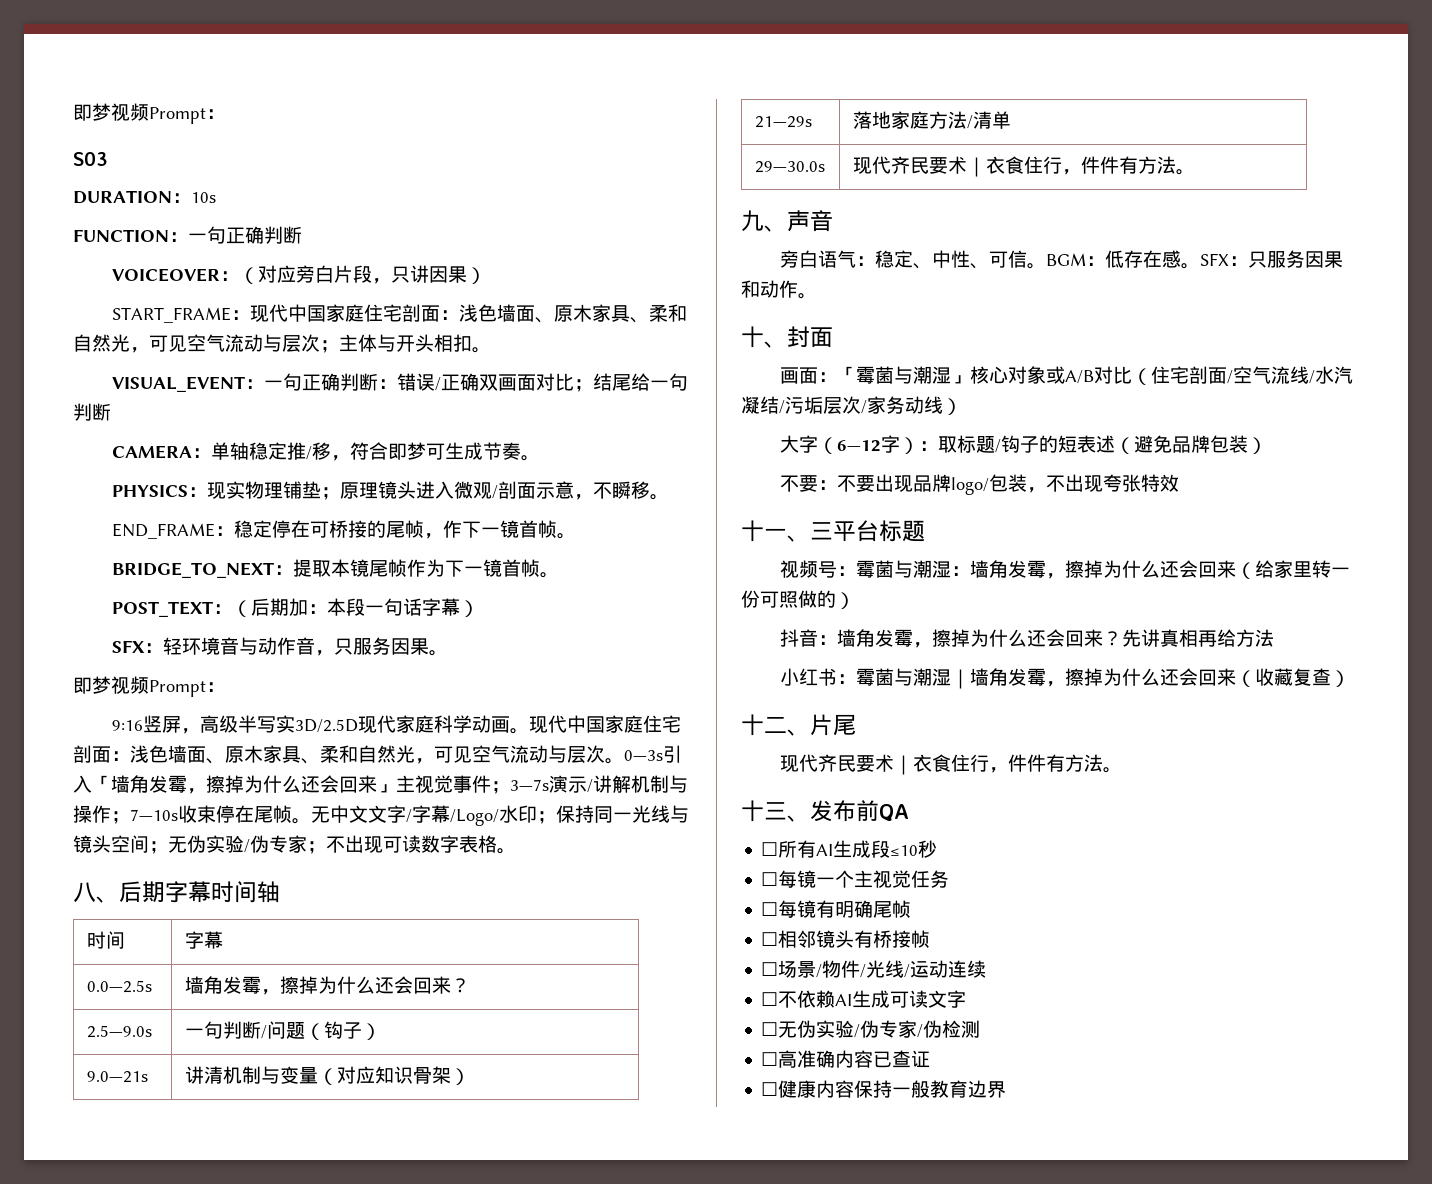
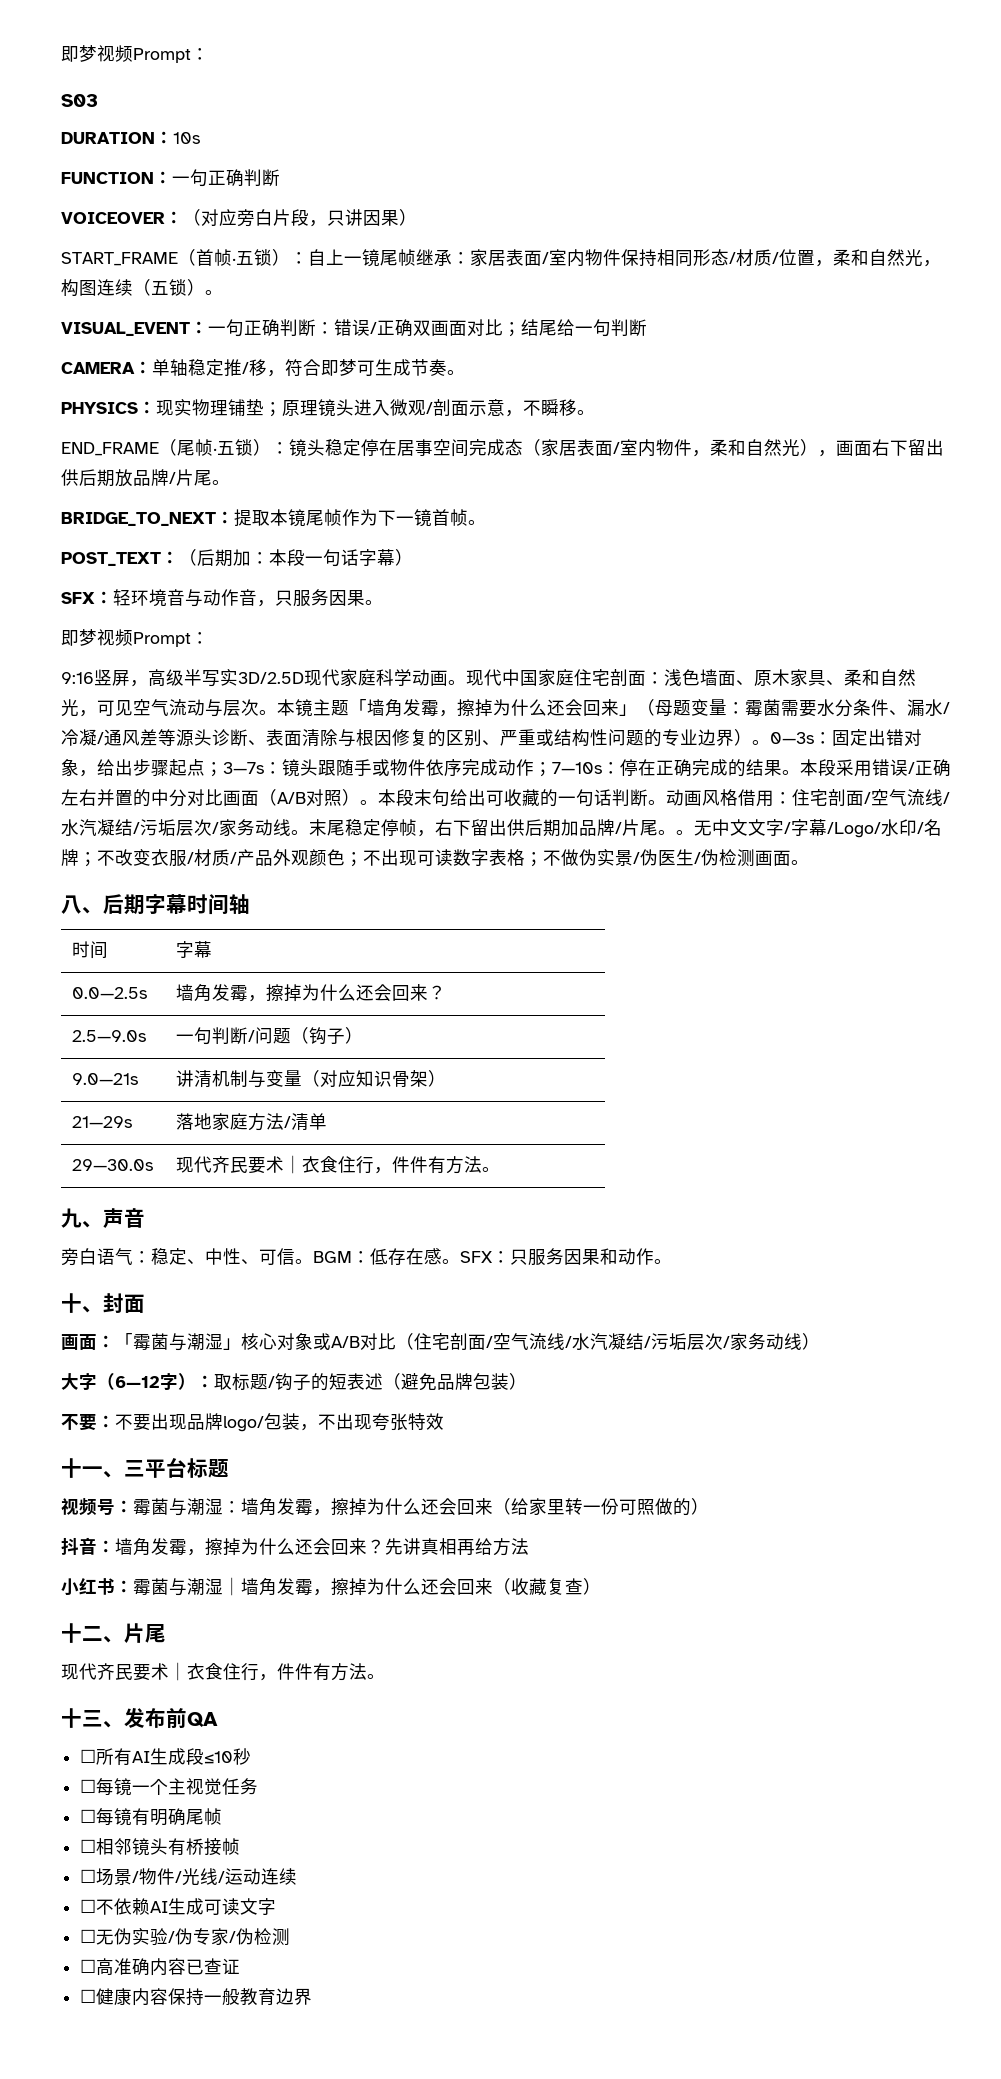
- START_FRAME：现代中国家庭住宅剖面：浅色墙面、原木家具、柔和自然光，可见空气流动与层次；主体与开头相扣。
+ START_FRAME（首帧·五锁）：自上一镜尾帧继承：家居表面/室内物件保持相同形态/材质/位置，柔和自然光，构图连续（五锁）。
- END_FRAME：稳定停在可桥接的尾帧，作下一镜首帧。
+ END_FRAME（尾帧·五锁）：镜头稳定停在居事空间完成态（家居表面/室内物件，柔和自然光），画面右下留出供后期放品牌/片尾。
- 0—3s引入「墙角发霉，擦掉为什么还会回来」主视觉事件；3—7s演示/讲解机制与操作；7—10s收束停在尾帧。
+ 本镜主题「墙角发霉，擦掉为什么还会回来」（母题变量：霉菌需要水分条件、漏水/冷凝/通风差等源头诊断、表面清除与根因修复的区别、严重或结构性问题的专业边界）。0—3s：固定出错对象，给出步骤起点；3—7s：镜头跟随手或物件依序完成动作；7—10s：停在正确完成的结果。本段采用错误/正确左右并置的中分对比画面（A/B对照）。本段末句给出可收藏的一句话判断。动画风格借用：住宅剖面/空气流线/水汽凝结/污垢层次/家务动线。末尾稳定停帧，右下留出供后期加品牌/片尾。。
- 无中文文字/字幕/Logo/水印；保持同一光线与镜头空间；无伪实验/伪专家；不出现可读数字表格。
+ 无中文文字/字幕/Logo/水印/名牌；不改变衣服/材质/产品外观颜色；不出现可读数字表格；不做伪实景/伪医生/伪检测画面。

